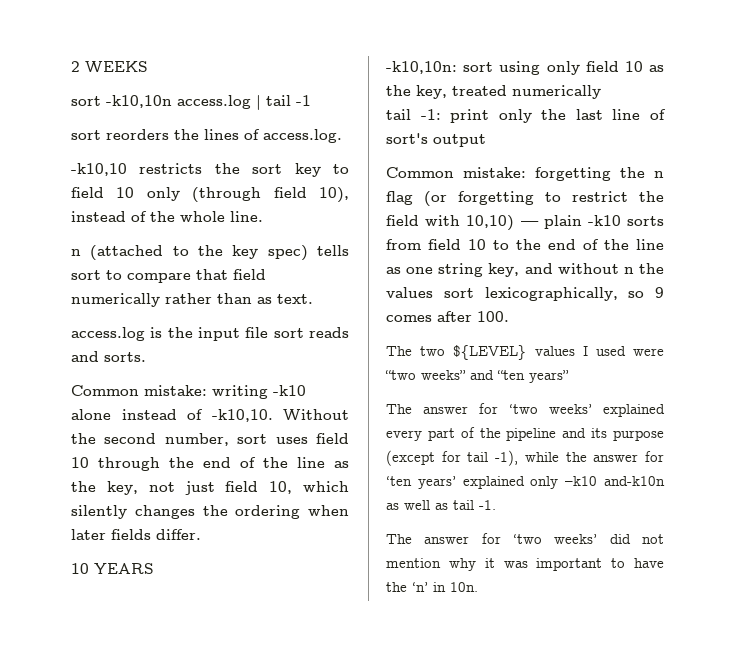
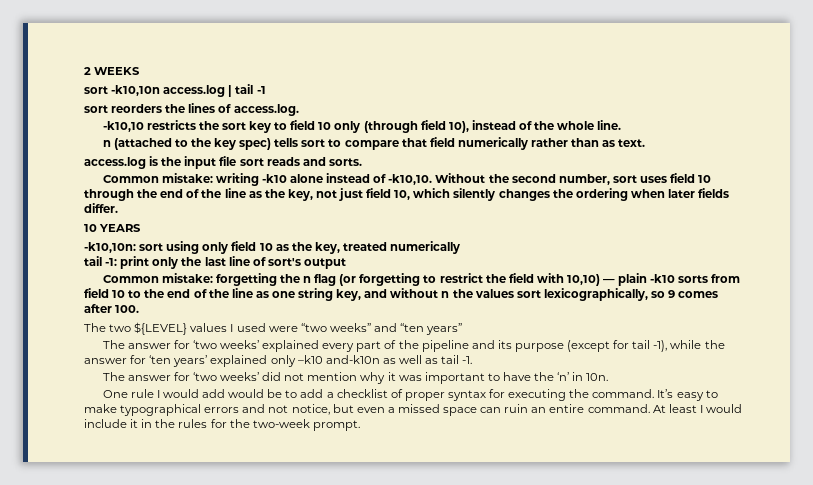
+ One rule I would add would be to add a checklist of proper syntax for executing the command. It’s easy to make typographical errors and not notice, but even a missed space can ruin an entire command. At least I would include it in the rules for the two-week prompt.

